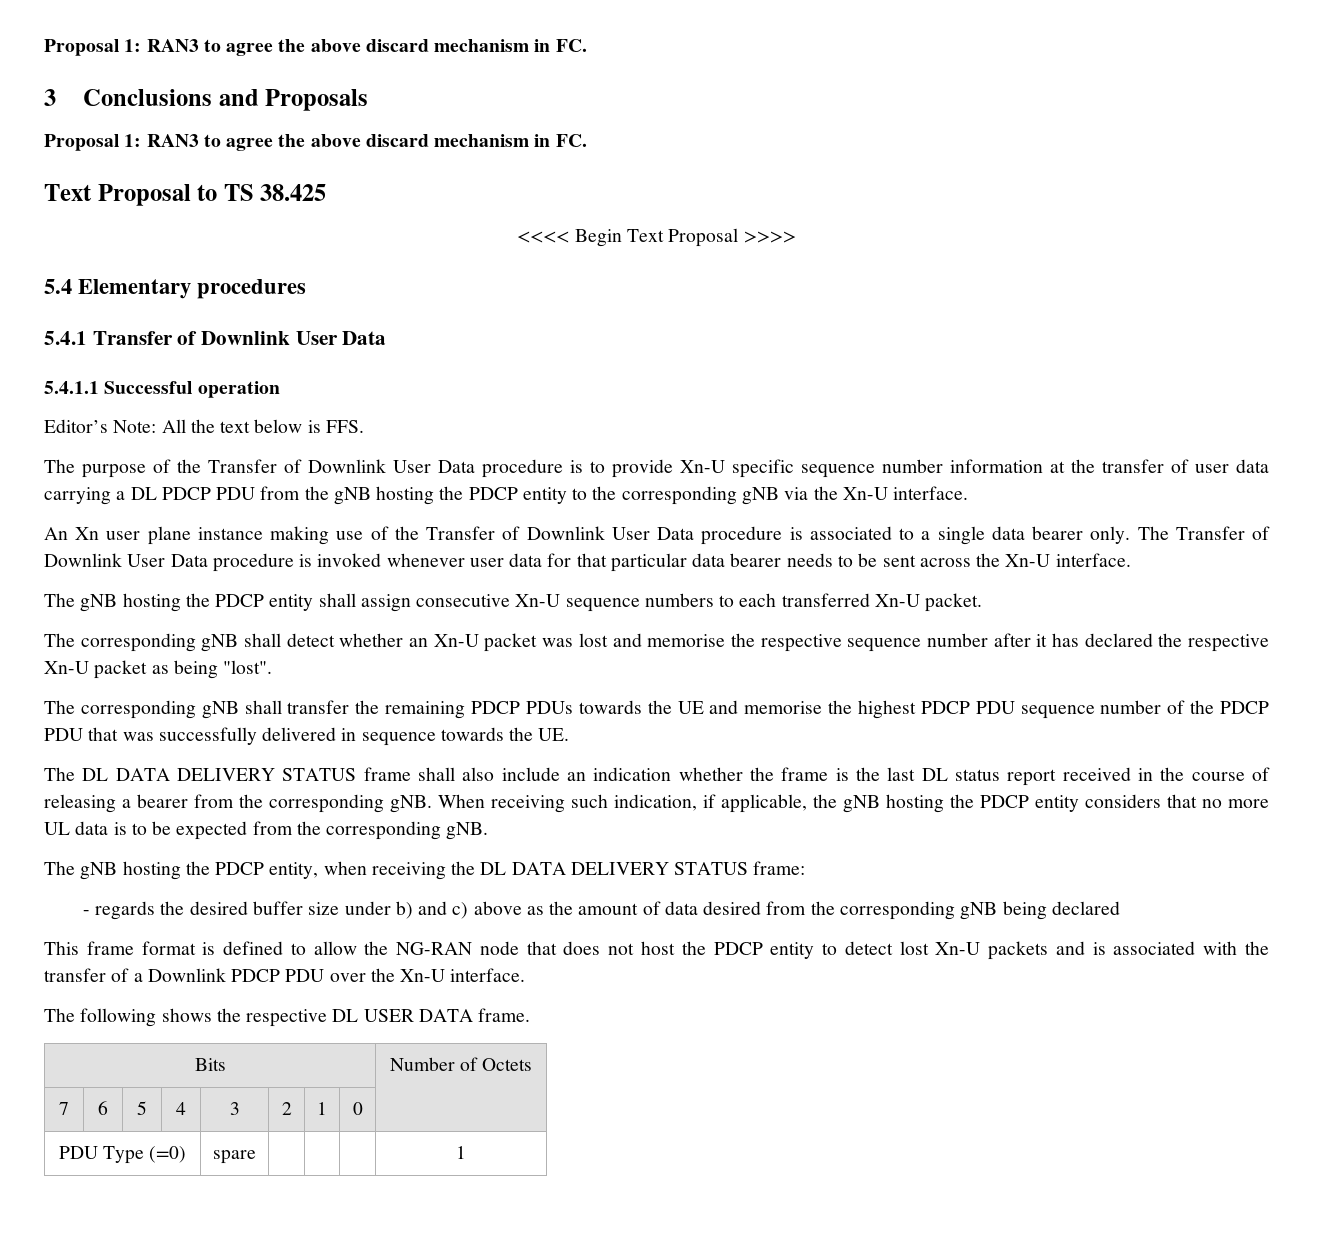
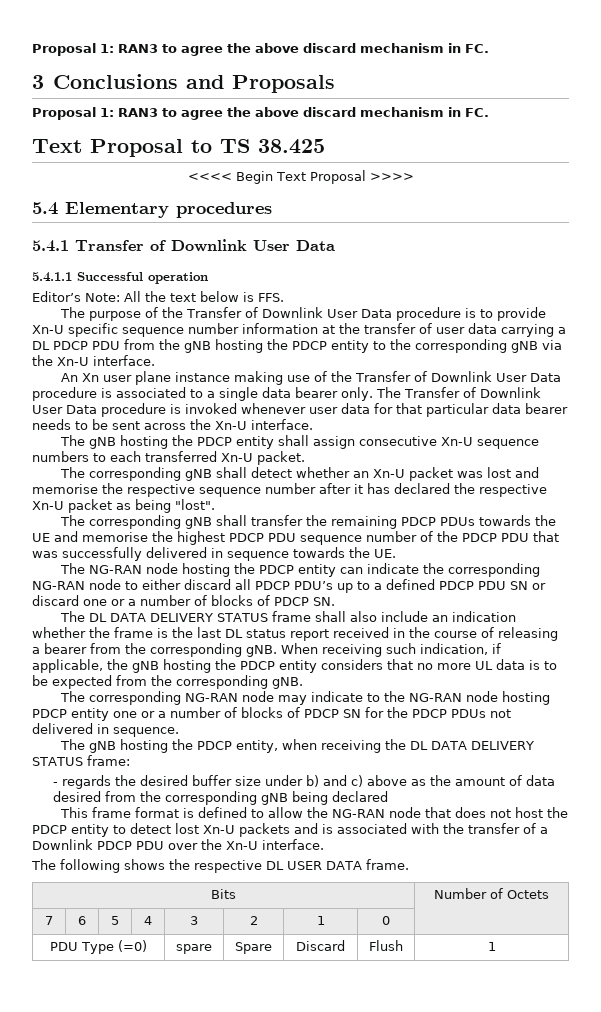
+ The NG-RAN node hosting the PDCP entity can indicate the corresponding NG-RAN node to either discard all PDCP PDU’s up to a defined PDCP PDU SN or discard one or a number of blocks of PDCP SN.
+ The corresponding NG-RAN node may indicate to the NG-RAN node hosting PDCP entity one or a number of blocks of PDCP SN for the PDCP PDUs not delivered in sequence.
- PDU Type (=0) | spare | | | | 1
+ PDU Type (=0) | spare | Spare | Discard | Flush | 1

